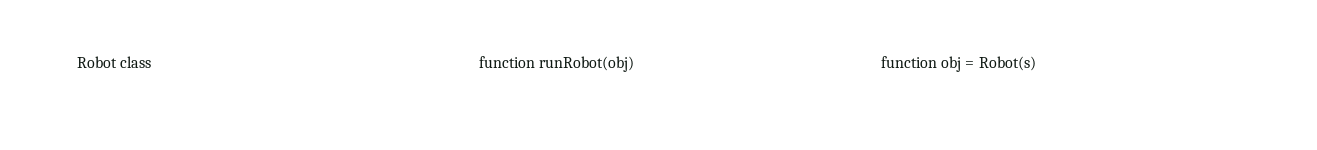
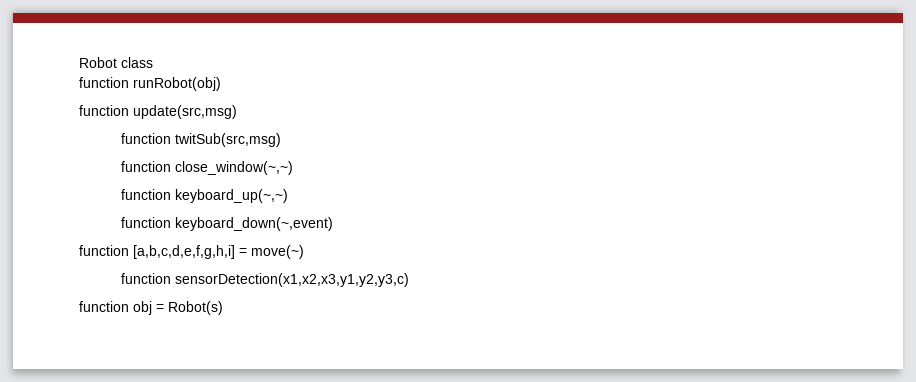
+ function update(src,msg)
+ function twitSub(src,msg)
+ function close_window(~,~)
+ function keyboard_up(~,~)
+ function keyboard_down(~,event)
+ function [a,b,c,d,e,f,g,h,i] = move(~)
+ function sensorDetection(x1,x2,x3,y1,y2,y3,c)

